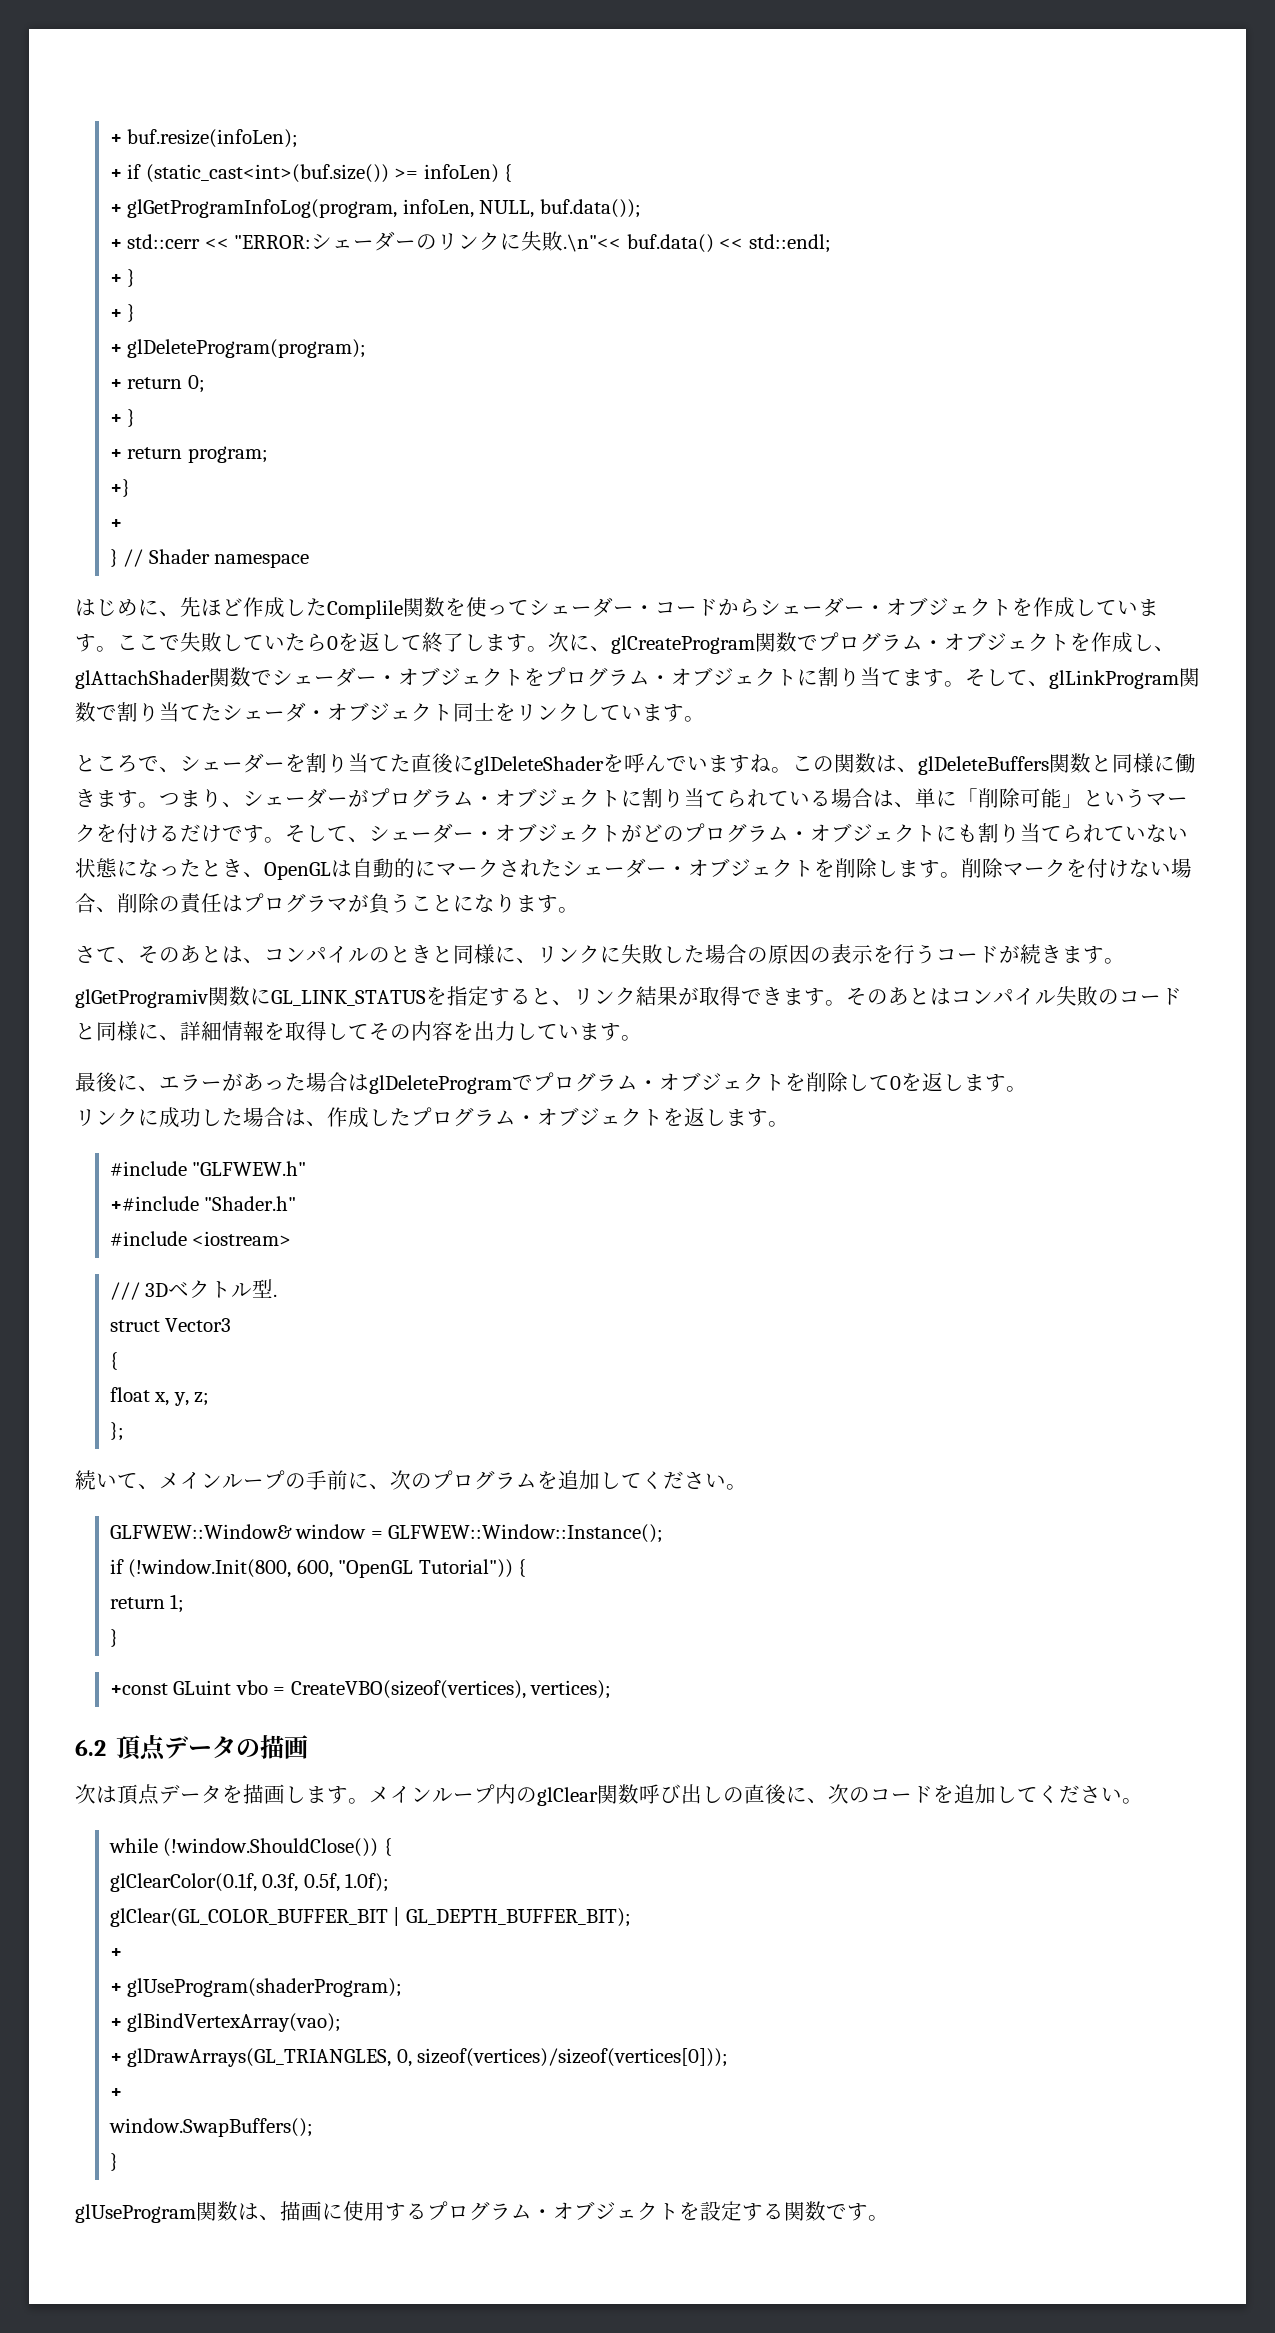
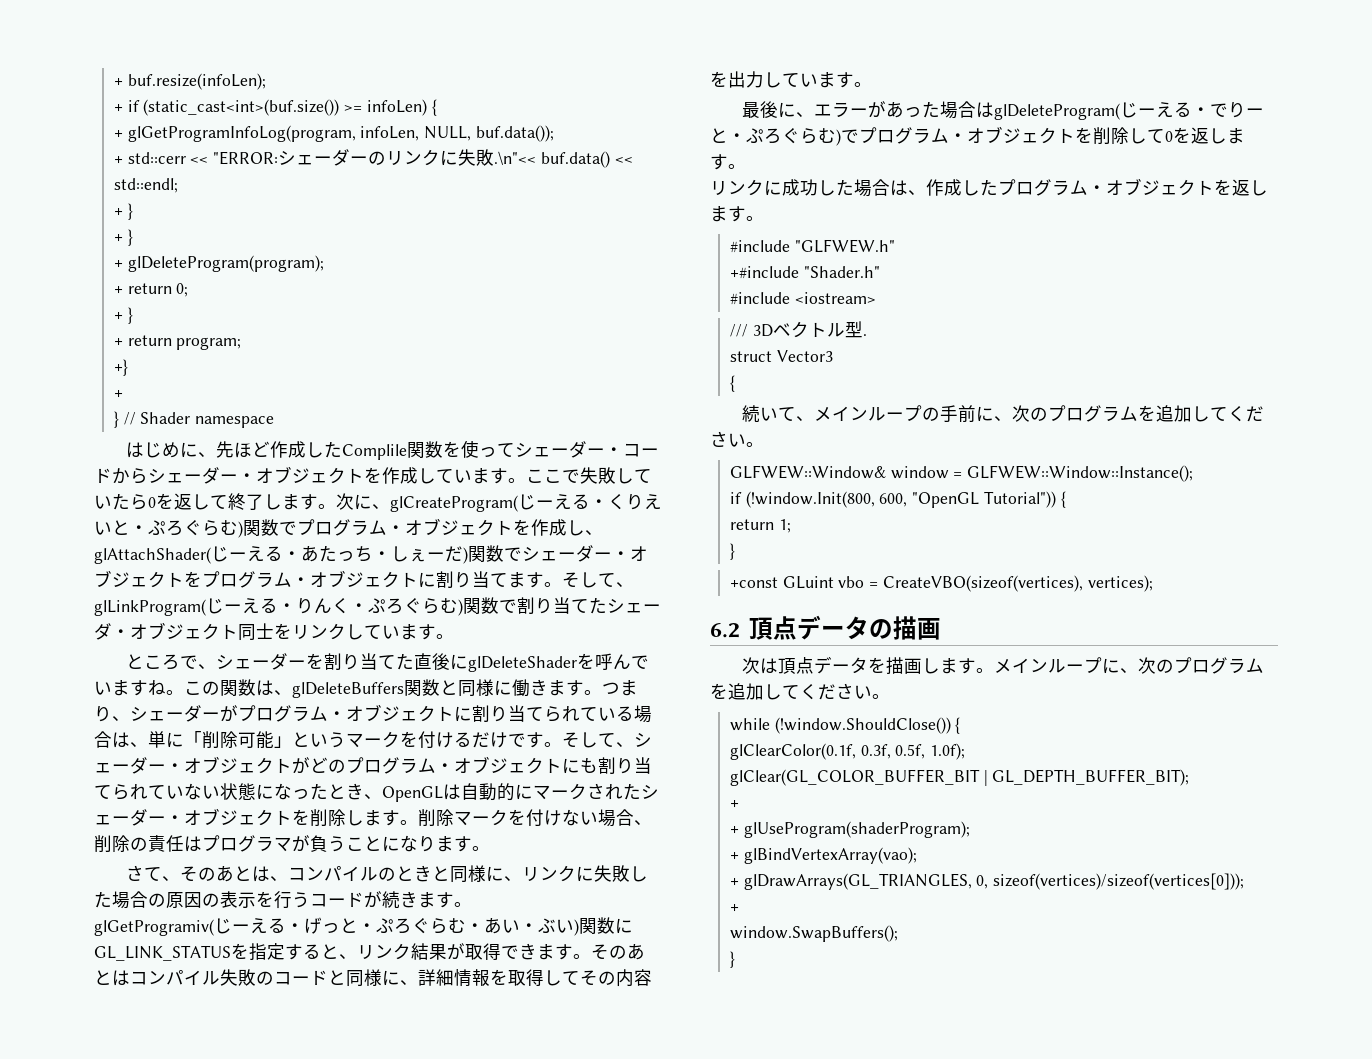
- 次に、glCreateProgram関数でプログラム・オブジェクトを作成し、glAttachShader関数でシェーダー・オブジェクトをプログラム・オブジェクトに割り当てます。
+ 次に、glCreateProgram(じーえる・くりえいと・ぷろぐらむ)関数でプログラム・オブジェクトを作成し、glAttachShader(じーえる・あたっち・しぇーだ)関数でシェーダー・オブジェクトをプログラム・オブジェクトに割り当てます。
- そして、glLinkProgram関数で割り当てたシェーダ・オブジェクト同士をリンクしています。
+ そして、glLinkProgram(じーえる・りんく・ぷろぐらむ)関数で割り当てたシェーダ・オブジェクト同士をリンクしています。
- glGetProgramiv関数にGL_LINK_STATUSを指定すると、リンク結果が取得できます。
+ glGetProgramiv(じーえる・げっと・ぷろぐらむ・あい・ぶい)関数にGL_LINK_STATUSを指定すると、リンク結果が取得できます。
- 最後に、エラーがあった場合はglDeleteProgramでプログラム・オブジェクトを削除して0を返します。
+ 最後に、エラーがあった場合はglDeleteProgram(じーえる・でりーと・ぷろぐらむ)でプログラム・オブジェクトを削除して0を返します。
- float x, y, z;
- };
- メインループ内のglClear関数呼び出しの直後に、次のコードを追加してください。
+ メインループに、次のプログラムを追加してください。
- glUseProgram関数は、描画に使用するプログラム・オブジェクトを設定する関数です。

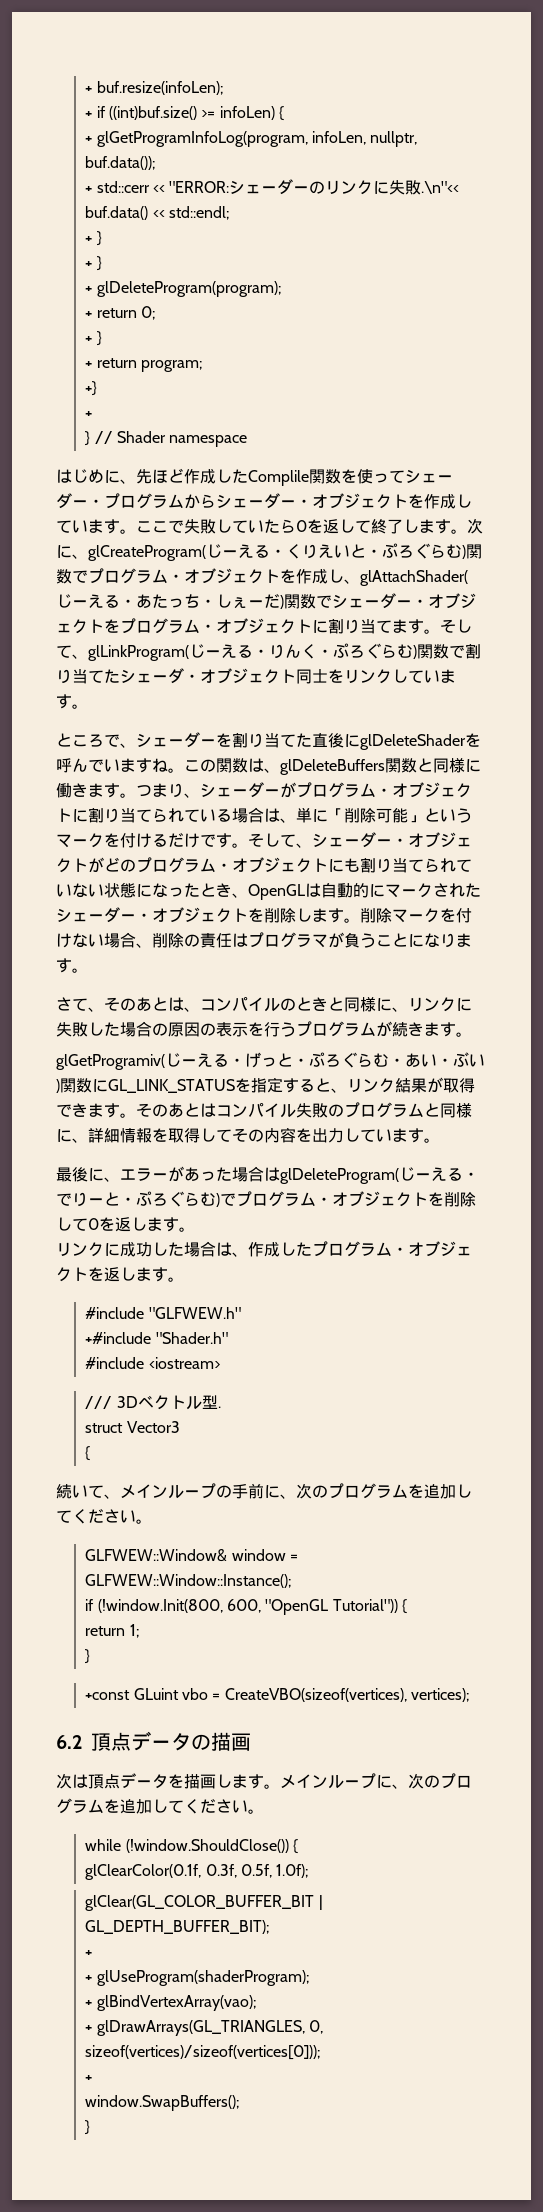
- + if (static_cast<int>(buf.size()) >= infoLen) {
+ + if ((int)buf.size() >= infoLen) {
- + glGetProgramInfoLog(program, infoLen, NULL, buf.data());
+ + glGetProgramInfoLog(program, infoLen, nullptr, buf.data());
- はじめに、先ほど作成したComplile関数を使ってシェーダー・コードからシェーダー・オブジェクトを作成しています。
+ はじめに、先ほど作成したComplile関数を使ってシェーダー・プログラムからシェーダー・オブジェクトを作成しています。
- さて、そのあとは、コンパイルのときと同様に、リンクに失敗した場合の原因の表示を行うコードが続きます。
+ さて、そのあとは、コンパイルのときと同様に、リンクに失敗した場合の原因の表示を行うプログラムが続きます。
- そのあとはコンパイル失敗のコードと同様に、詳細情報を取得してその内容を出力しています。
+ そのあとはコンパイル失敗のプログラムと同様に、詳細情報を取得してその内容を出力しています。

